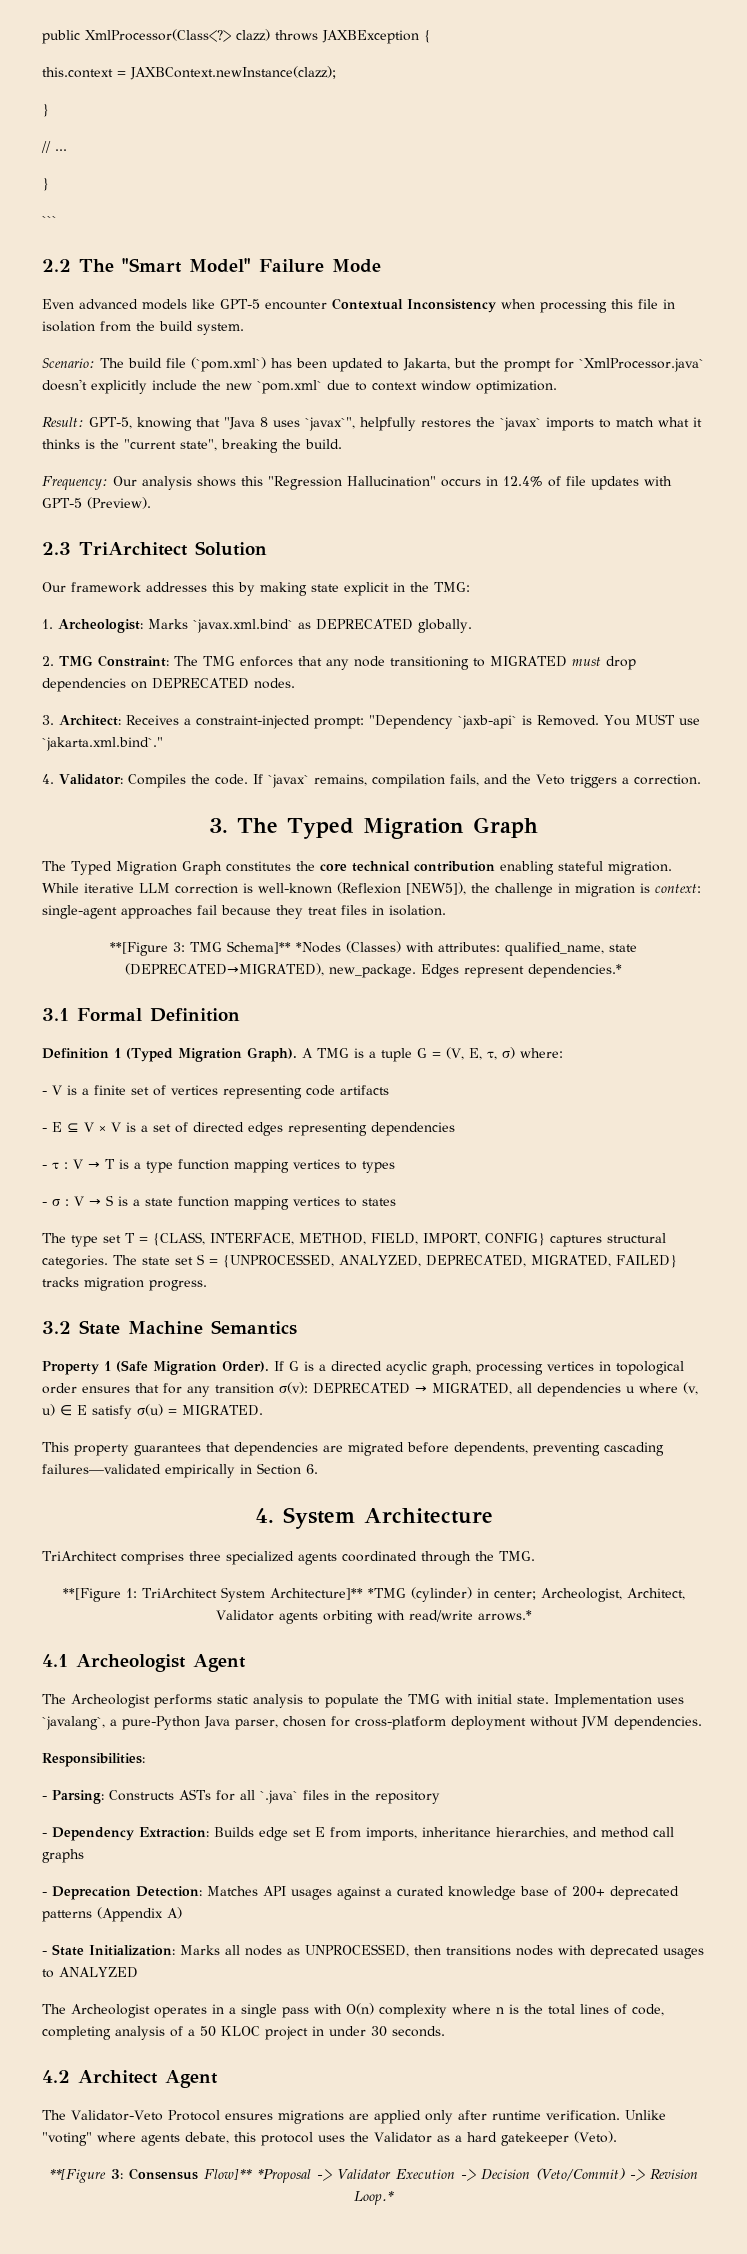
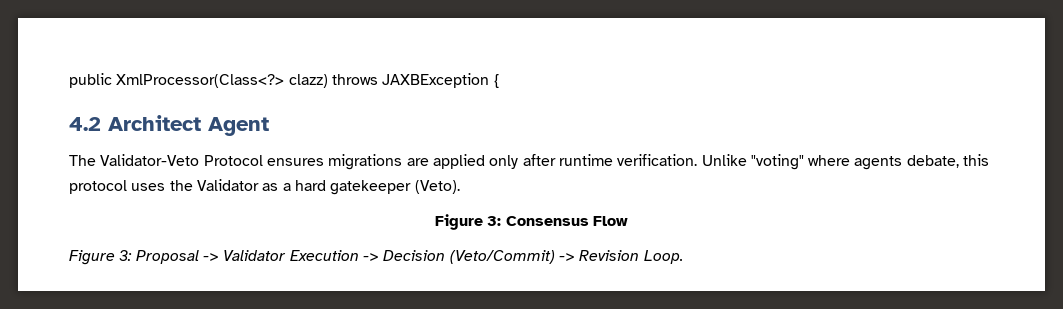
- this.context = JAXBContext.newInstance(clazz);
- }
- // ...
- }
- ```
- 2.2 The "Smart Model" Failure Mode
- Even advanced models like GPT-5 encounter Contextual Inconsistency when processing this file in isolation from the build system.
- Scenario: The build file (`pom.xml`) has been updated to Jakarta, but the prompt for `XmlProcessor.java` doesn't explicitly include the new `pom.xml` due to context window optimization.
- Result: GPT-5, knowing that "Java 8 uses `javax`", helpfully restores the `javax` imports to match what it thinks is the "current state", breaking the build.
- Frequency: Our analysis shows this "Regression Hallucination" occurs in 12.4% of file updates with GPT-5 (Preview).
- 2.3 TriArchitect Solution
- Our framework addresses this by making state explicit in the TMG:
- 1. Archeologist: Marks `javax.xml.bind` as DEPRECATED globally.
- 2. TMG Constraint: The TMG enforces that any node transitioning to MIGRATED must drop dependencies on DEPRECATED nodes.
- 3. Architect: Receives a constraint-injected prompt: "Dependency `jaxb-api` is Removed. You MUST use `jakarta.xml.bind`."
- 4. Validator: Compiles the code. If `javax` remains, compilation fails, and the Veto triggers a correction.
- 3. The Typed Migration Graph
- The Typed Migration Graph constitutes the core technical contribution enabling stateful migration. While iterative LLM correction is well-known (Reflexion [NEW5]), the challenge in migration is context: single-agent approaches fail because they treat files in isolation.
- **[Figure 3: TMG Schema]** *Nodes (Classes) with attributes: qualified_name, state (DEPRECATED→MIGRATED), new_package. Edges represent dependencies.*
- 3.1 Formal Definition
- Definition 1 (Typed Migration Graph). A TMG is a tuple G = (V, E, τ, σ) where:
- - V is a finite set of vertices representing code artifacts
- - E ⊆ V × V is a set of directed edges representing dependencies
- - τ : V → T is a type function mapping vertices to types
- - σ : V → S is a state function mapping vertices to states
- The type set T = {CLASS, INTERFACE, METHOD, FIELD, IMPORT, CONFIG} captures structural categories. The state set S = {UNPROCESSED, ANALYZED, DEPRECATED, MIGRATED, FAILED} tracks migration progress.
- 3.2 State Machine Semantics
- Property 1 (Safe Migration Order). If G is a directed acyclic graph, processing vertices in topological order ensures that for any transition σ(v): DEPRECATED → MIGRATED, all dependencies u where (v, u) ∈ E satisfy σ(u) = MIGRATED.
- This property guarantees that dependencies are migrated before dependents, preventing cascading failures—validated empirically in Section 6.
- 4. System Architecture
- TriArchitect comprises three specialized agents coordinated through the TMG.
- **[Figure 1: TriArchitect System Architecture]** *TMG (cylinder) in center; Archeologist, Architect, Validator agents orbiting with read/write arrows.*
- 4.1 Archeologist Agent
- The Archeologist performs static analysis to populate the TMG with initial state. Implementation uses `javalang`, a pure-Python Java parser, chosen for cross-platform deployment without JVM dependencies.
- Responsibilities:
- - Parsing: Constructs ASTs for all `.java` files in the repository
- - Dependency Extraction: Builds edge set E from imports, inheritance hierarchies, and method call graphs
- - Deprecation Detection: Matches API usages against a curated knowledge base of 200+ deprecated patterns (Appendix A)
- - State Initialization: Marks all nodes as UNPROCESSED, then transitions nodes with deprecated usages to ANALYZED
- The Archeologist operates in a single pass with O(n) complexity where n is the total lines of code, completing analysis of a 50 KLOC project in under 30 seconds.
- **[Figure 3: Consensus Flow]** *Proposal -> Validator Execution -> Decision (Veto/Commit) -> Revision Loop.*
+ Figure 3: Consensus Flow
+ Figure 3: Proposal -> Validator Execution -> Decision (Veto/Commit) -> Revision Loop.

